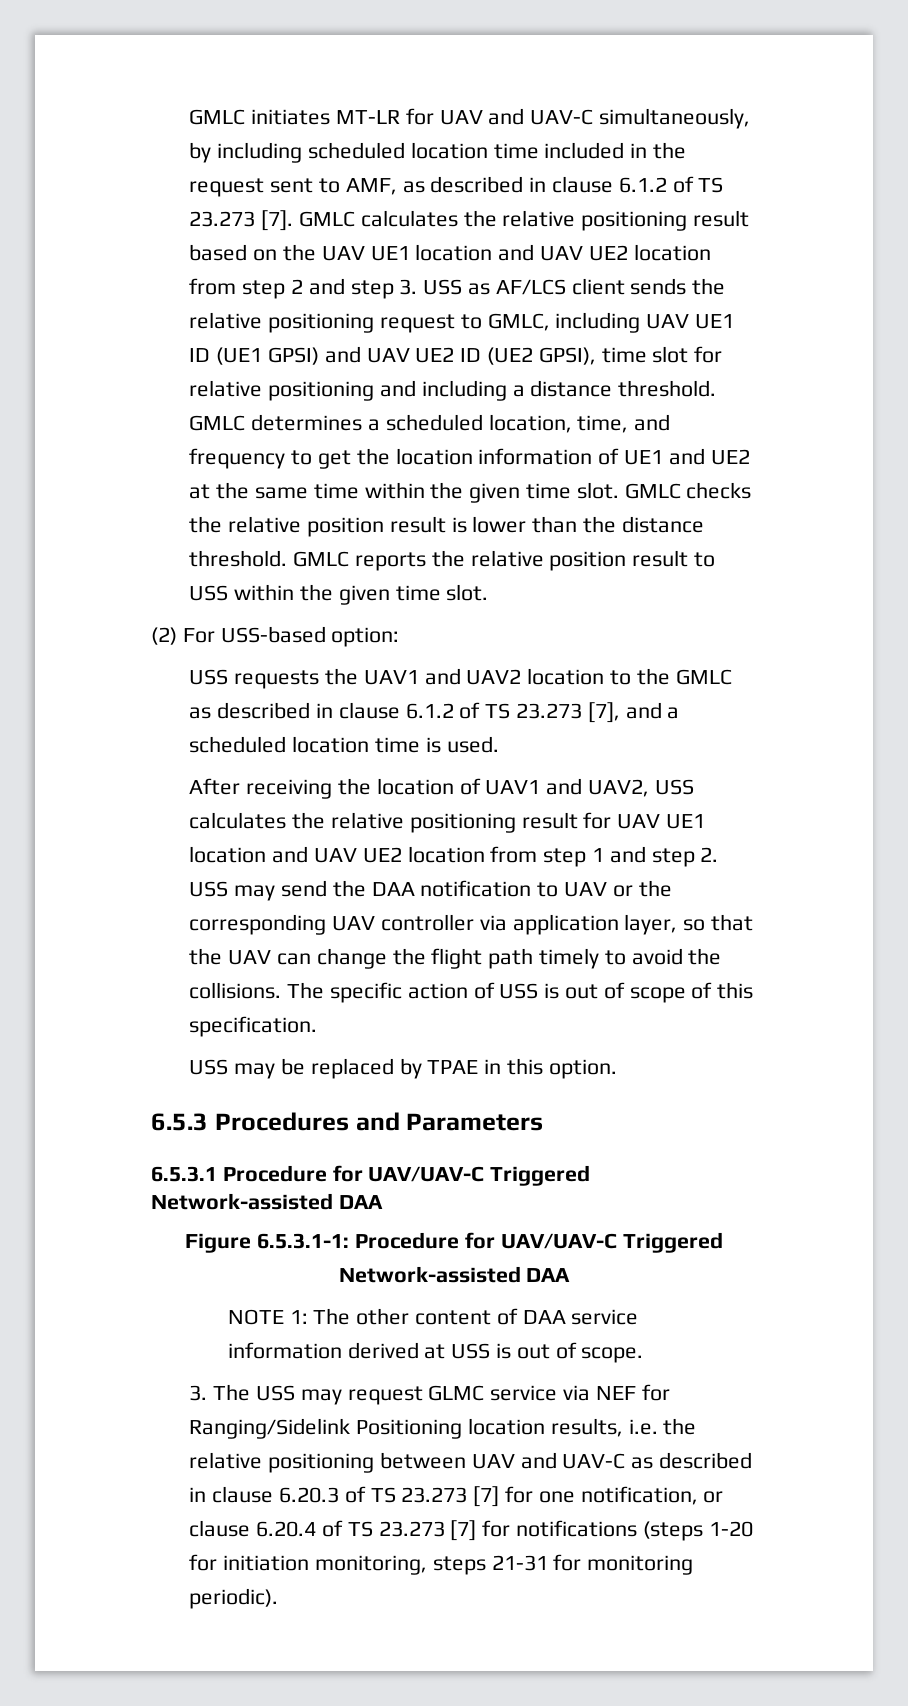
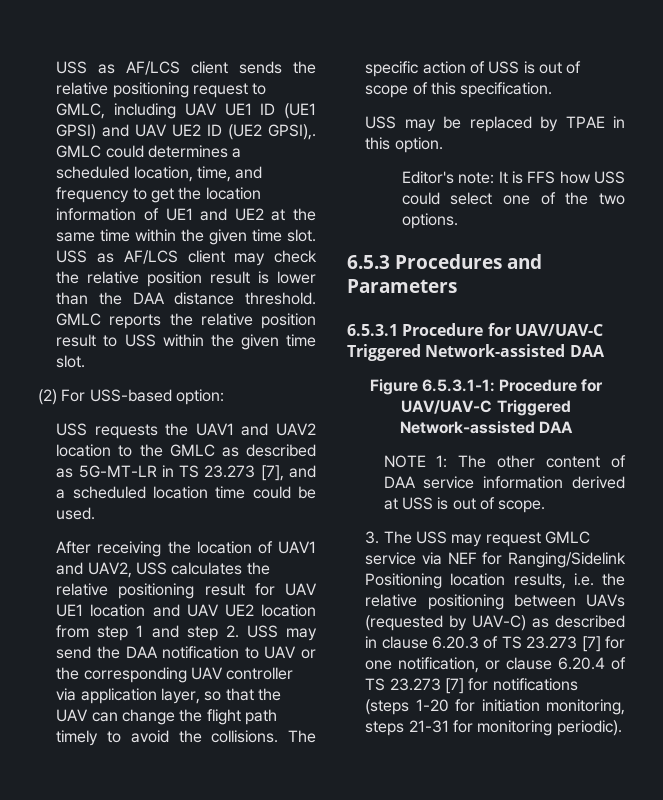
- GMLC initiates MT-LR for UAV and UAV-C simultaneously, by including scheduled location time included in the request sent to AMF, as described in clause 6.1.2 of TS 23.273 [7]. GMLC calculates the relative positioning result based on the UAV UE1 location and UAV UE2 location from step 2 and step 3. USS as AF/LCS client sends the relative positioning request to GMLC, including UAV UE1 ID (UE1 GPSI) and UAV UE2 ID (UE2 GPSI), time slot for relative positioning and including a distance threshold. GMLC determines a scheduled location, time, and frequency to get the location information of UE1 and UE2 at the same time within the given time slot.
+ USS as AF/LCS client sends the relative positioning request to GMLC, including UAV UE1 ID (UE1 GPSI) and UAV UE2 ID (UE2 GPSI),. GMLC could determines a scheduled location, time, and frequency to get the location information of UE1 and UE2 at the same time within the given time slot.
- GMLC checks the relative position result is lower than the distance threshold.
+ USS as AF/LCS client may check the relative position result is lower than the DAA distance threshold.
- USS requests the UAV1 and UAV2 location to the GMLC as described in clause 6.1.2 of TS 23.273 [7], and a scheduled location time is used.
+ USS requests the UAV1 and UAV2 location to the GMLC as described as 5G-MT-LR in TS 23.273 [7], and a scheduled location time could be used.
+ Editor's note: It is FFS how USS could select one of the two options.
- 3. The USS may request GLMC service via NEF for Ranging/Sidelink Positioning location results, i.e. the relative positioning between UAV and UAV-C as described in clause 6.20.3 of TS 23.273 [7] for one notification, or clause 6.20.4 of TS 23.273 [7] for notifications (steps 1-20 for initiation monitoring, steps 21-31 for monitoring periodic).
+ 3. The USS may request GMLC service via NEF for Ranging/Sidelink Positioning location results, i.e. the relative positioning between UAVs (requested by UAV-C) as described in clause 6.20.3 of TS 23.273 [7] for one notification, or clause 6.20.4 of TS 23.273 [7] for notifications (steps 1-20 for initiation monitoring, steps 21-31 for monitoring periodic).

